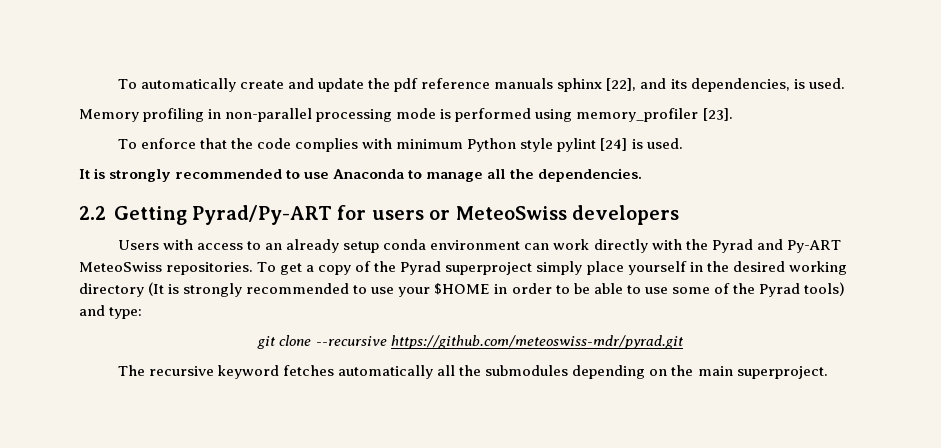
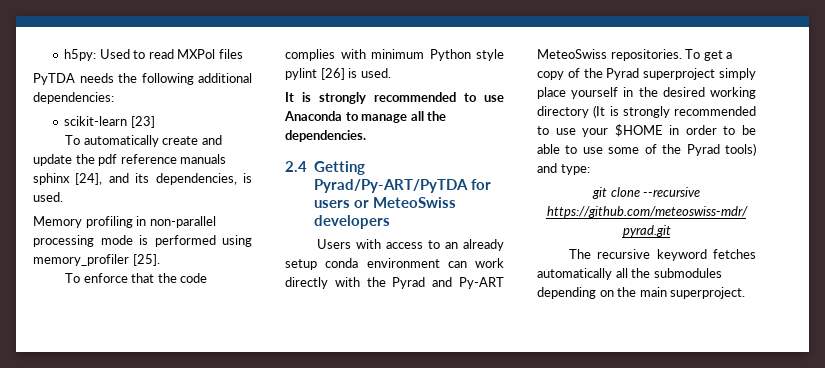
+ h5py: Used to read MXPol files
+ PyTDA needs the following additional dependencies:
+ scikit-learn [23]
- To automatically create and update the pdf reference manuals sphinx [22], and its dependencies, is used.
+ To automatically create and update the pdf reference manuals sphinx [24], and its dependencies, is used.
- Memory profiling in non-parallel processing mode is performed using memory_profiler [23].
+ Memory profiling in non-parallel processing mode is performed using memory_profiler [25].
- To enforce that the code complies with minimum Python style pylint [24] is used.
+ To enforce that the code complies with minimum Python style pylint [26] is used.
- 2.2 Getting Pyrad/Py-ART for users or MeteoSwiss developers
+ 2.4 Getting Pyrad/Py-ART/PyTDA for users or MeteoSwiss developers

